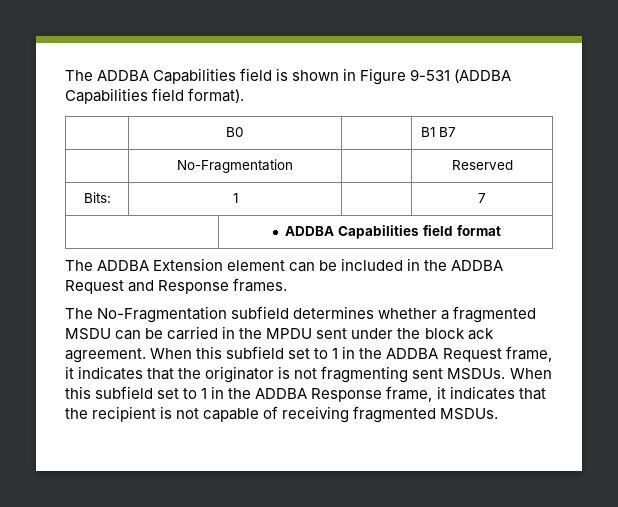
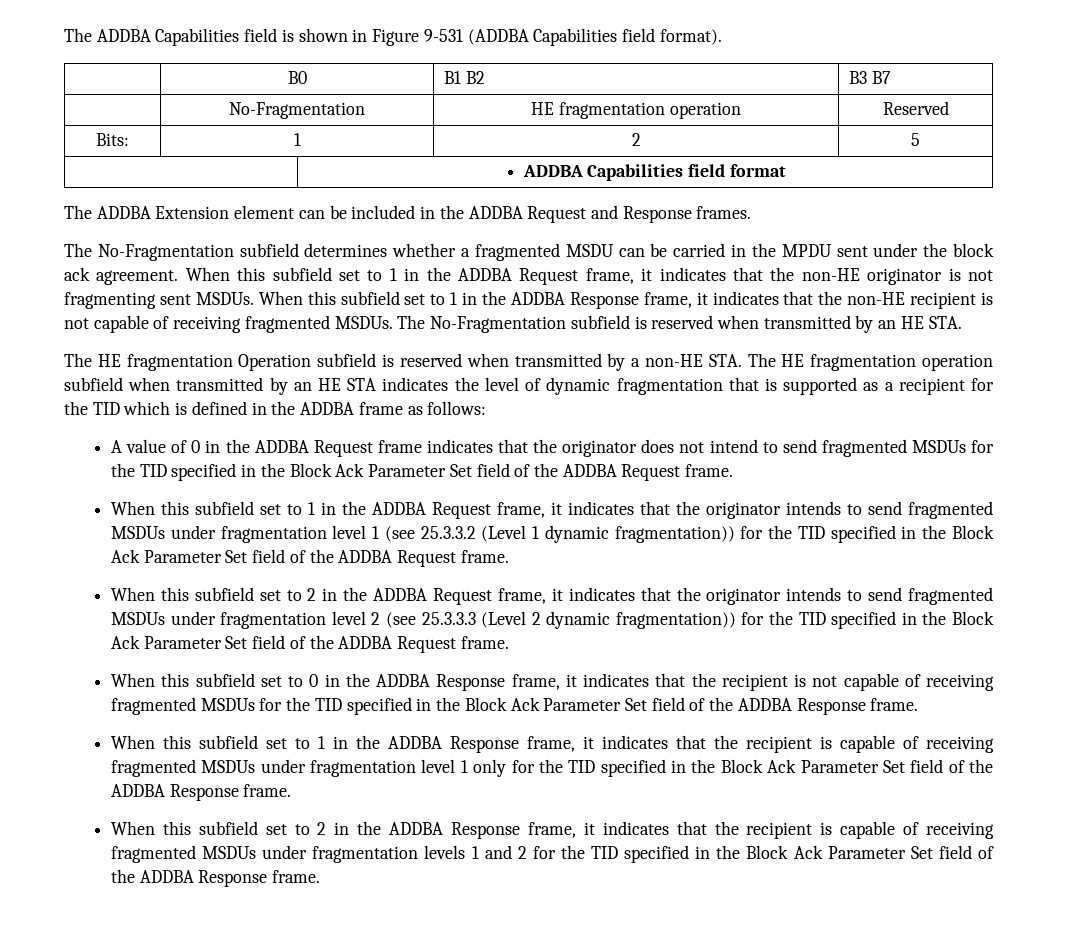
- | B0 | | B1 B7
+ | B0 | B1 B2 | B3 B7
- | No-Fragmentation | | Reserved
+ | No-Fragmentation | HE fragmentation operation | Reserved
- Bits: | 1 | | 7
+ Bits: | 1 | 2 | 5
- When this subfield set to 1 in the ADDBA Request frame, it indicates that the originator is not fragmenting sent MSDUs.
+ When this subfield set to 1 in the ADDBA Request frame, it indicates that the non-HE originator is not fragmenting sent MSDUs.
- When this subfield set to 1 in the ADDBA Response frame, it indicates that the recipient is not capable of receiving fragmented MSDUs.
+ When this subfield set to 1 in the ADDBA Response frame, it indicates that the non-HE recipient is not capable of receiving fragmented MSDUs.
+ The No-Fragmentation subfield is reserved when transmitted by an HE STA.
+ The HE fragmentation Operation subfield is reserved when transmitted by a non-HE STA. The HE fragmentation operation subfield when transmitted by an HE STA indicates the level of dynamic fragmentation that is supported as a recipient for the TID which is defined in the ADDBA frame as follows:
+ A value of 0 in the ADDBA Request frame indicates that the originator does not intend to send fragmented MSDUs for the TID specified in the Block Ack Parameter Set field of the ADDBA Request frame.
+ When this subfield set to 1 in the ADDBA Request frame, it indicates that the originator intends to send fragmented MSDUs under fragmentation level 1 (see 25.3.3.2 (Level 1 dynamic fragmentation)) for the TID specified in the Block Ack Parameter Set field of the ADDBA Request frame.
+ When this subfield set to 2 in the ADDBA Request frame, it indicates that the originator intends to send fragmented MSDUs under fragmentation level 2 (see 25.3.3.3 (Level 2 dynamic fragmentation)) for the TID specified in the Block Ack Parameter Set field of the ADDBA Request frame.
+ When this subfield set to 0 in the ADDBA Response frame, it indicates that the recipient is not capable of receiving fragmented MSDUs for the TID specified in the Block Ack Parameter Set field of the ADDBA Response frame.
+ When this subfield set to 1 in the ADDBA Response frame, it indicates that the recipient is capable of receiving fragmented MSDUs under fragmentation level 1 only for the TID specified in the Block Ack Parameter Set field of the ADDBA Response frame.
+ When this subfield set to 2 in the ADDBA Response frame, it indicates that the recipient is capable of receiving fragmented MSDUs under fragmentation levels 1 and 2 for the TID specified in the Block Ack Parameter Set field of the ADDBA Response frame.

